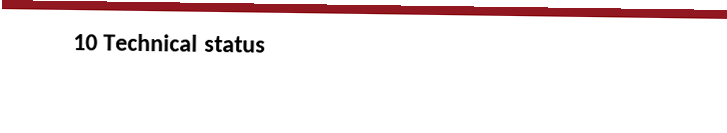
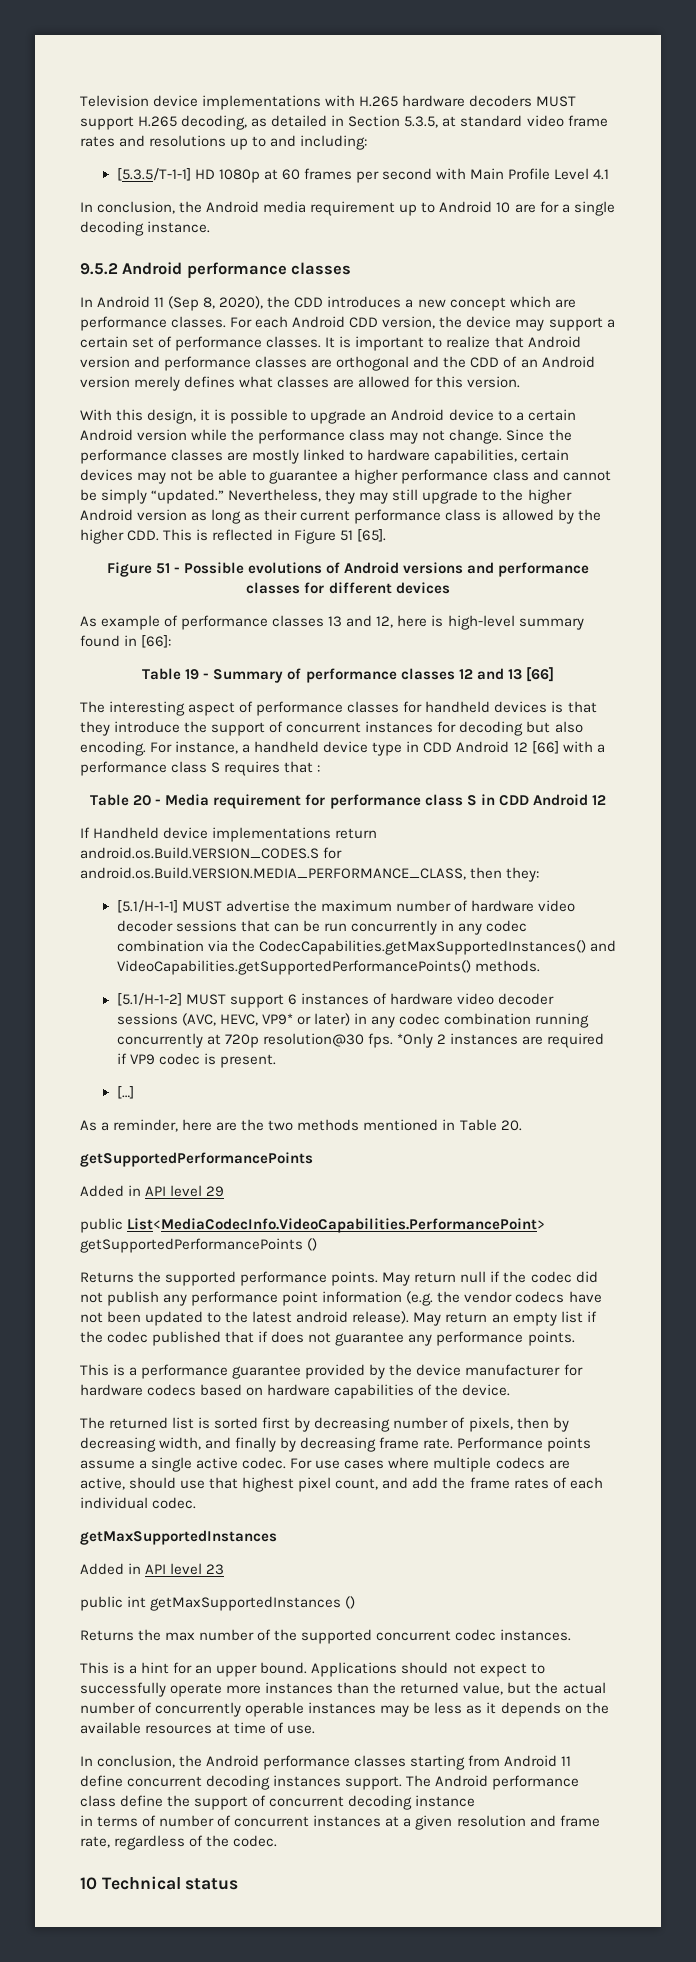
+ Television device implementations with H.265 hardware decoders MUST support H.265 decoding, as detailed in Section 5.3.5, at standard video frame rates and resolutions up to and including:
+ [5.3.5/T-1-1] HD 1080p at 60 frames per second with Main Profile Level 4.1
+ In conclusion, the Android media requirement up to Android 10 are for a single decoding instance.
+ 9.5.2 Android performance classes
+ In Android 11 (Sep 8, 2020), the CDD introduces a new concept which are performance classes. For each Android CDD version, the device may support a certain set of performance classes. It is important to realize that Android version and performance classes are orthogonal and the CDD of an Android version merely defines what classes are allowed for this version.
+ With this design, it is possible to upgrade an Android device to a certain Android version while the performance class may not change. Since the performance classes are mostly linked to hardware capabilities, certain devices may not be able to guarantee a higher performance class and cannot be simply “updated.” Nevertheless, they may still upgrade to the higher Android version as long as their current performance class is allowed by the higher CDD. This is reflected in Figure 51 [65].
+ Figure 51 - Possible evolutions of Android versions and performance classes for different devices
+ As example of performance classes 13 and 12, here is high-level summary found in [66]:
+ Table 19 - Summary of performance classes 12 and 13 [66]
+ The interesting aspect of performance classes for handheld devices is that they introduce the support of concurrent instances for decoding but also encoding. For instance, a handheld device type in CDD Android 12 [66] with a performance class S requires that :
+ Table 20 - Media requirement for performance class S in CDD Android 12
+ If Handheld device implementations return android.os.Build.VERSION_CODES.S for android.os.Build.VERSION.MEDIA_PERFORMANCE_CLASS, then they:
+ [5.1/H-1-1] MUST advertise the maximum number of hardware video decoder sessions that can be run concurrently in any codec combination via the CodecCapabilities.getMaxSupportedInstances() and VideoCapabilities.getSupportedPerformancePoints() methods.
+ [5.1/H-1-2] MUST support 6 instances of hardware video decoder sessions (AVC, HEVC, VP9* or later) in any codec combination running concurrently at 720p resolution@30 fps. *Only 2 instances are required if VP9 codec is present.
+ […]
+ As a reminder, here are the two methods mentioned in Table 20.
+ getSupportedPerformancePoints
+ Added in API level 29
+ public List<MediaCodecInfo.VideoCapabilities.PerformancePoint> getSupportedPerformancePoints ()
+ Returns the supported performance points. May return null if the codec did not publish any performance point information (e.g. the vendor codecs have not been updated to the latest android release). May return an empty list if the codec published that if does not guarantee any performance points.
+ This is a performance guarantee provided by the device manufacturer for hardware codecs based on hardware capabilities of the device.
+ The returned list is sorted first by decreasing number of pixels, then by decreasing width, and finally by decreasing frame rate. Performance points assume a single active codec. For use cases where multiple codecs are active, should use that highest pixel count, and add the frame rates of each individual codec.
+ getMaxSupportedInstances
+ Added in API level 23
+ public int getMaxSupportedInstances ()
+ Returns the max number of the supported concurrent codec instances.
+ This is a hint for an upper bound. Applications should not expect to successfully operate more instances than the returned value, but the actual number of concurrently operable instances may be less as it depends on the available resources at time of use.
+ In conclusion, the Android performance classes starting from Android 11 define concurrent decoding instances support. The Android performance class define the support of concurrent decoding instance
+ in terms of number of concurrent instances at a given resolution and frame rate, regardless of the codec.

